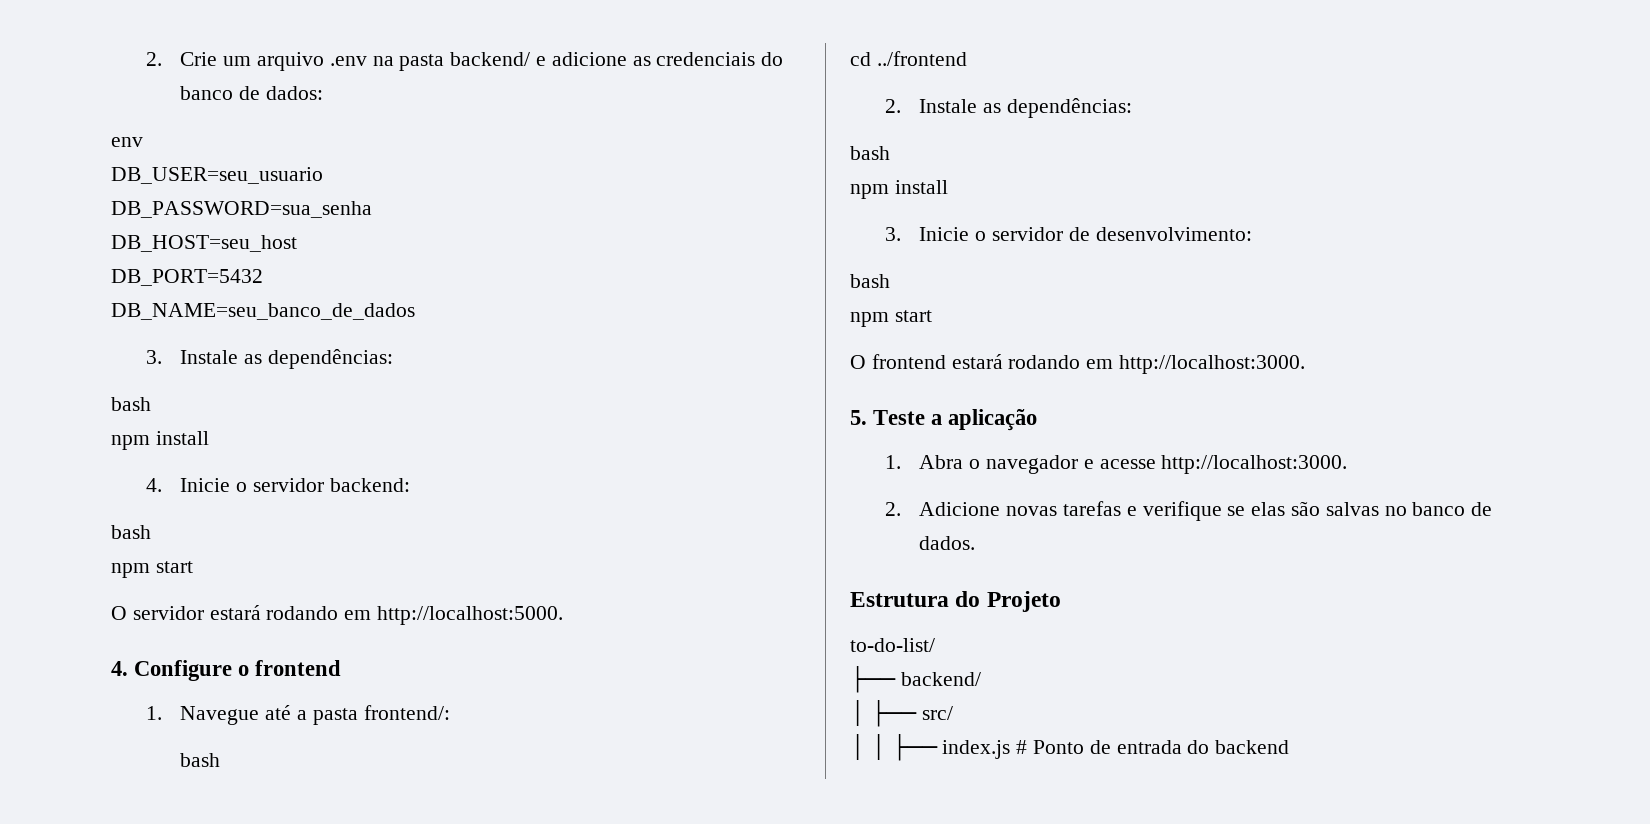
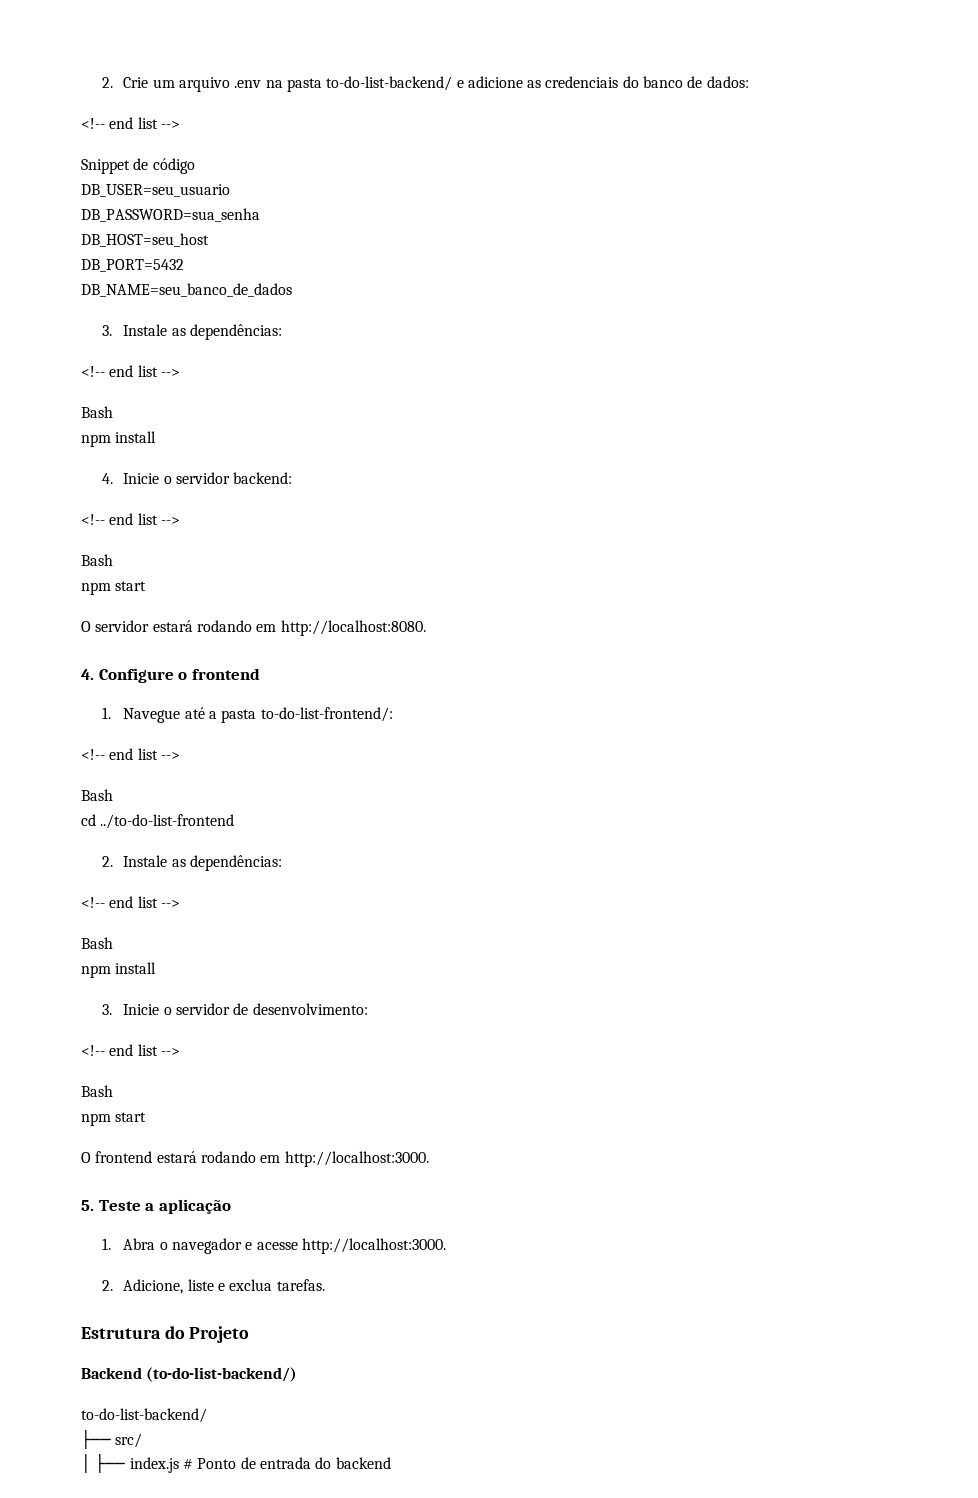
- 2. Crie um arquivo .env na pasta backend/ e adicione as credenciais do banco de dados:
- env
+ 2. Crie um arquivo .env na pasta to-do-list-backend/ e adicione as credenciais do banco de dados:
+ <!-- end list -->
+ Snippet de código
  3. Instale as dependências:
- bash
+ <!-- end list -->
+ Bash
  4. Inicie o servidor backend:
- bash
+ <!-- end list -->
+ Bash
- O servidor estará rodando em http://localhost:5000.
+ O servidor estará rodando em http://localhost:8080.
- 1. Navegue até a pasta frontend/:
- bash
+ 1. Navegue até a pasta to-do-list-frontend/:
+ <!-- end list -->
+ Bash
- cd ../frontend
+ cd ../to-do-list-frontend
  2. Instale as dependências:
- bash
+ <!-- end list -->
+ Bash
  3. Inicie o servidor de desenvolvimento:
- bash
+ <!-- end list -->
+ Bash
- 2. Adicione novas tarefas e verifique se elas são salvas no banco de dados.
+ 2. Adicione, liste e exclua tarefas.
- to-do-list/
- ├── backend/
- │ ├── src/
+ Backend (to-do-list-backend/)
+ to-do-list-backend/
+ ├── src/
- │ │ ├── index.js # Ponto de entrada do backend
+ │ ├── index.js # Ponto de entrada do backend

